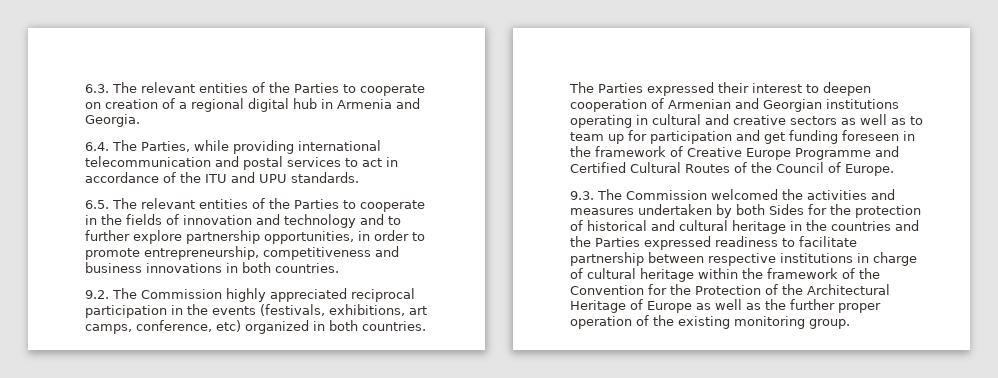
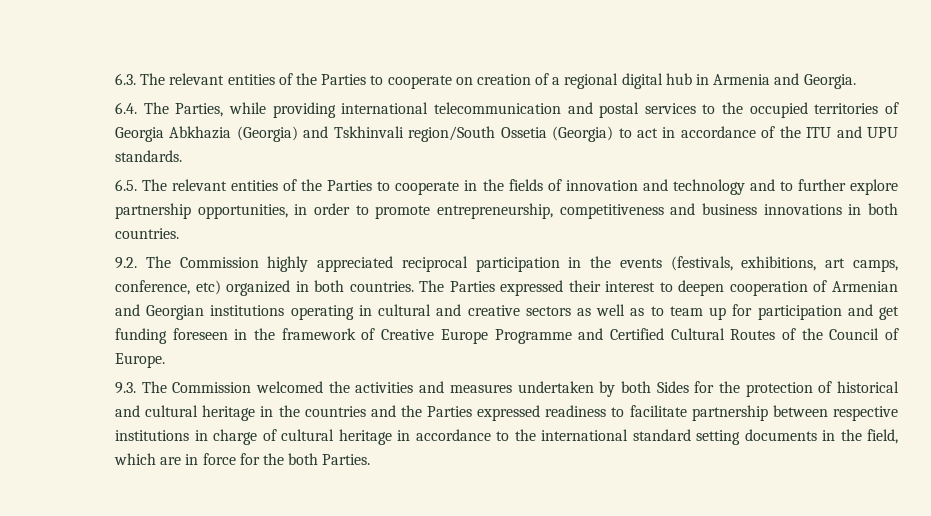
- 6.4. The Parties, while providing international telecommunication and postal services to act in accordance of the ITU and UPU standards.
+ 6.4. The Parties, while providing international telecommunication and postal services to the occupied territories of Georgia Abkhazia (Georgia) and Tskhinvali region/South Ossetia (Georgia) to act in accordance of the ITU and UPU standards.
- 9.3. The Commission welcomed the activities and measures undertaken by both Sides for the protection of historical and cultural heritage in the countries and the Parties expressed readiness to facilitate partnership between respective institutions in charge of cultural heritage within the framework of the Convention for the Protection of the Architectural Heritage of Europe as well as the further proper operation of the existing monitoring group.
+ 9.3. The Commission welcomed the activities and measures undertaken by both Sides for the protection of historical and cultural heritage in the countries and the Parties expressed readiness to facilitate partnership between respective institutions in charge of cultural heritage in accordance to the international standard setting documents in the field, which are in force for the both Parties.

